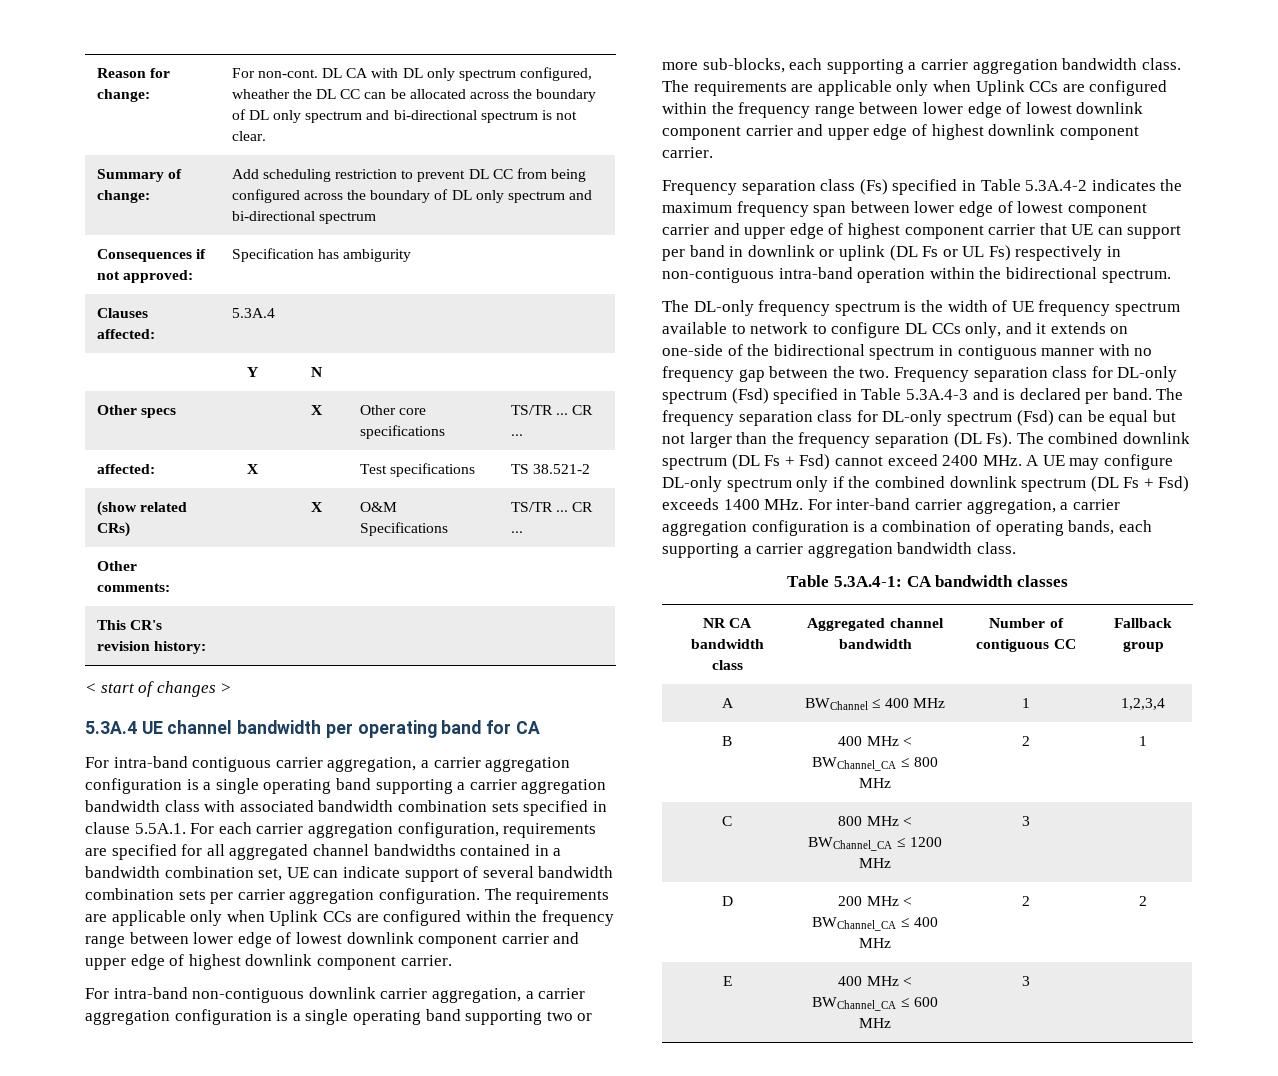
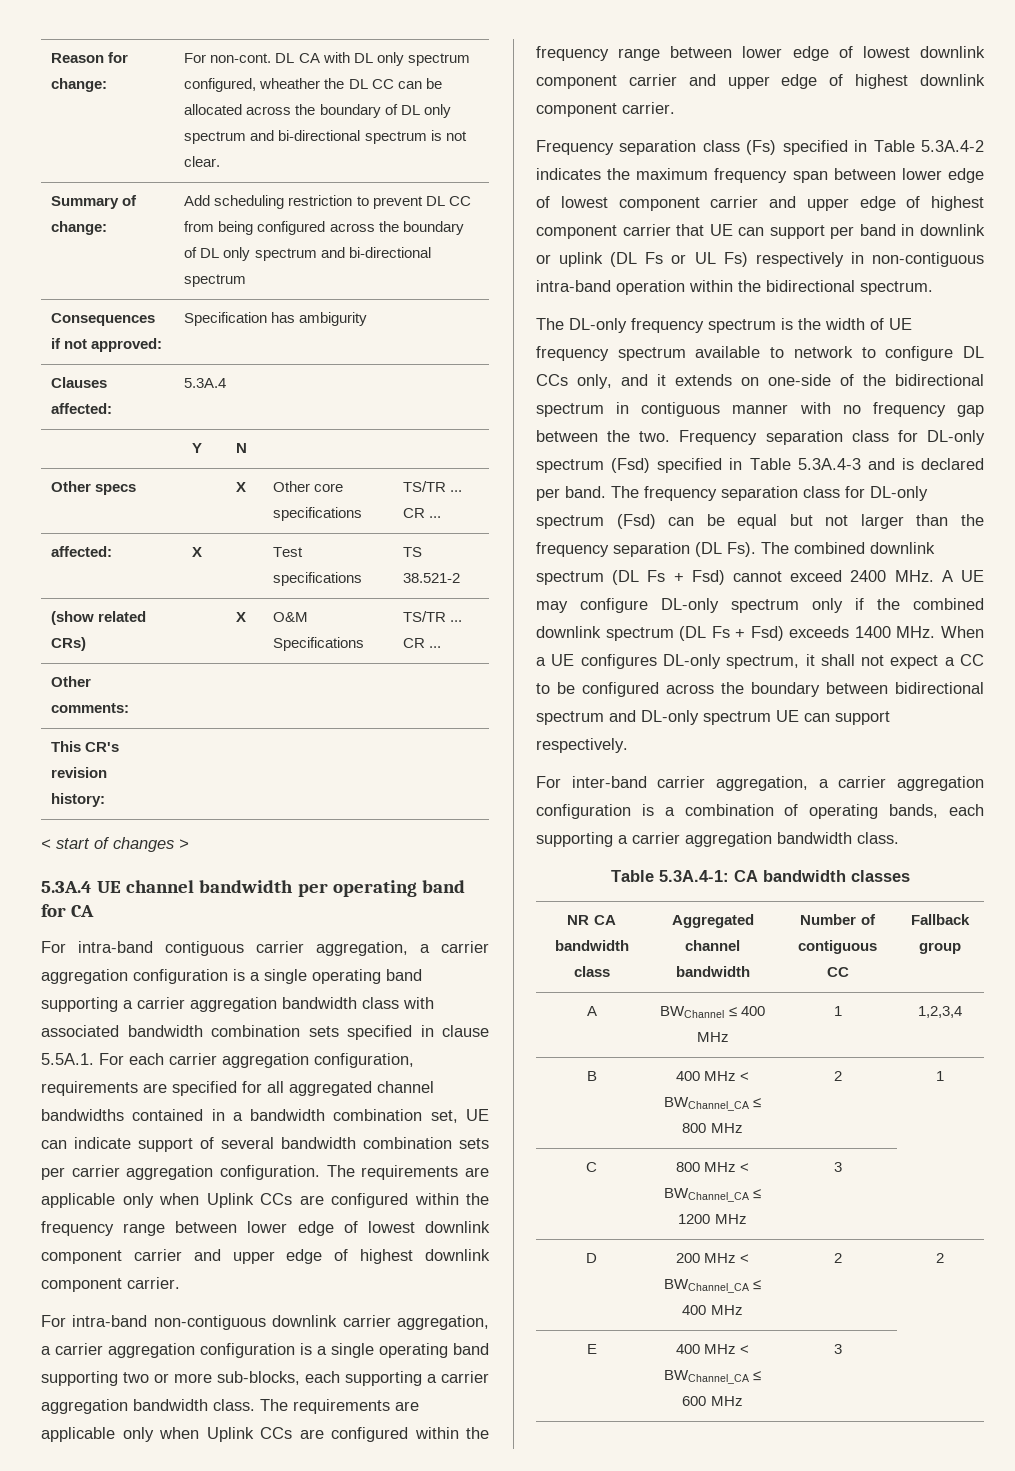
- The frequency separation class for DL-only spectrum (Fsd) can be equal but not larger than the frequency separation (DL Fs). The combined downlink spectrum (DL Fs + Fsd) cannot exceed 2400 MHz. A UE may configure DL-only spectrum only if the combined downlink spectrum (DL Fs + Fsd) exceeds 1400 MHz. For inter-band carrier aggregation, a carrier aggregation configuration is a combination of operating bands, each supporting a carrier aggregation bandwidth class.
+ The frequency separation class for DL-only spectrum (Fsd) can be equal but not larger than the frequency separation (DL Fs). The combined downlink spectrum (DL Fs + Fsd) cannot exceed 2400 MHz. A UE may configure DL-only spectrum only if the combined downlink spectrum (DL Fs + Fsd) exceeds 1400 MHz. When a UE configures DL-only spectrum, it shall not expect a CC to be configured across the boundary between bidirectional spectrum and DL-only spectrum UE can support respectively.
+ For inter-band carrier aggregation, a carrier aggregation configuration is a combination of operating bands, each supporting a carrier aggregation bandwidth class.

